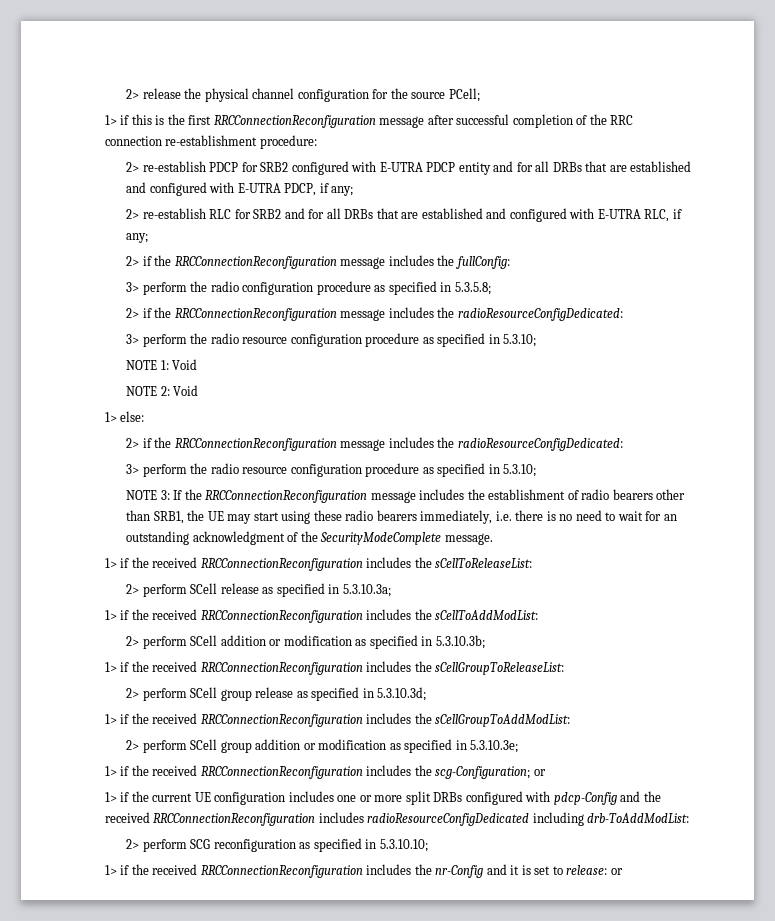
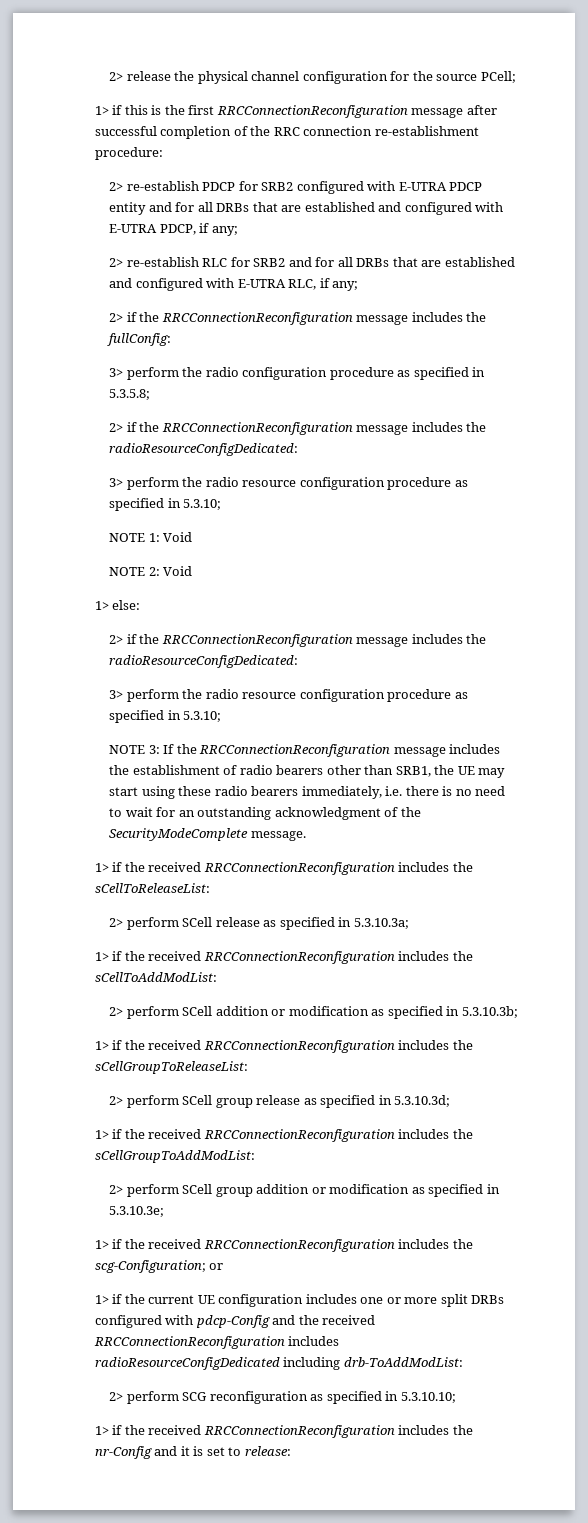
- 1> if the received RRCConnectionReconfiguration includes the nr-Config and it is set to release: or
+ 1> if the received RRCConnectionReconfiguration includes the nr-Config and it is set to release:

